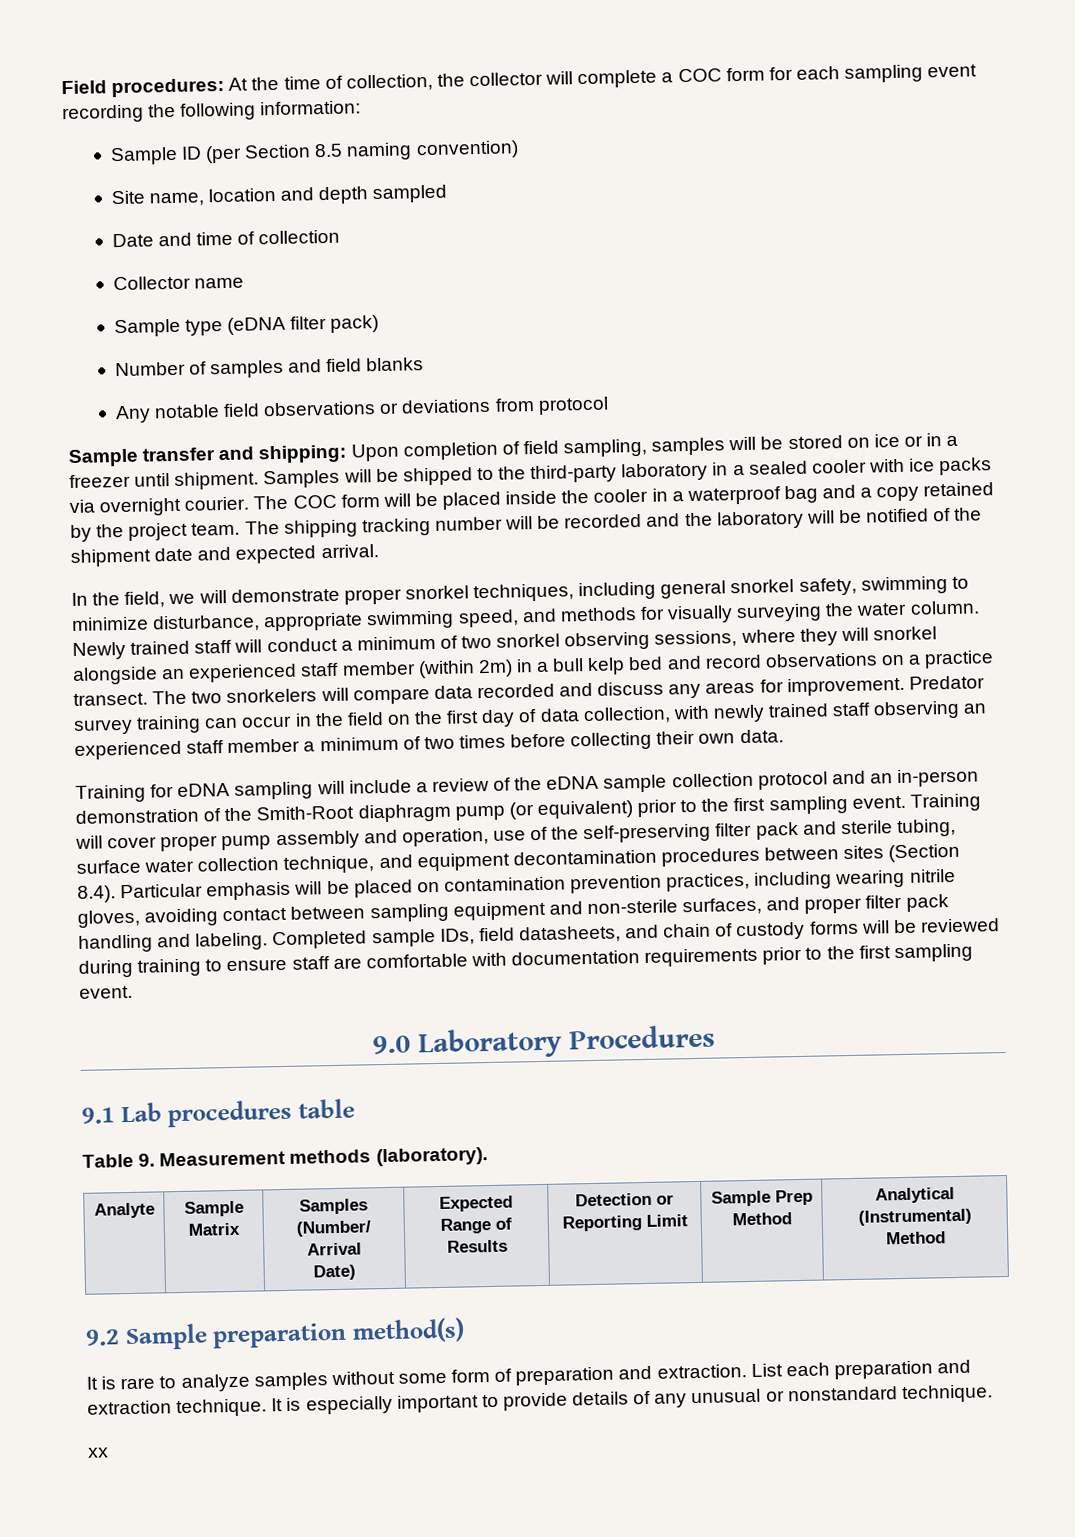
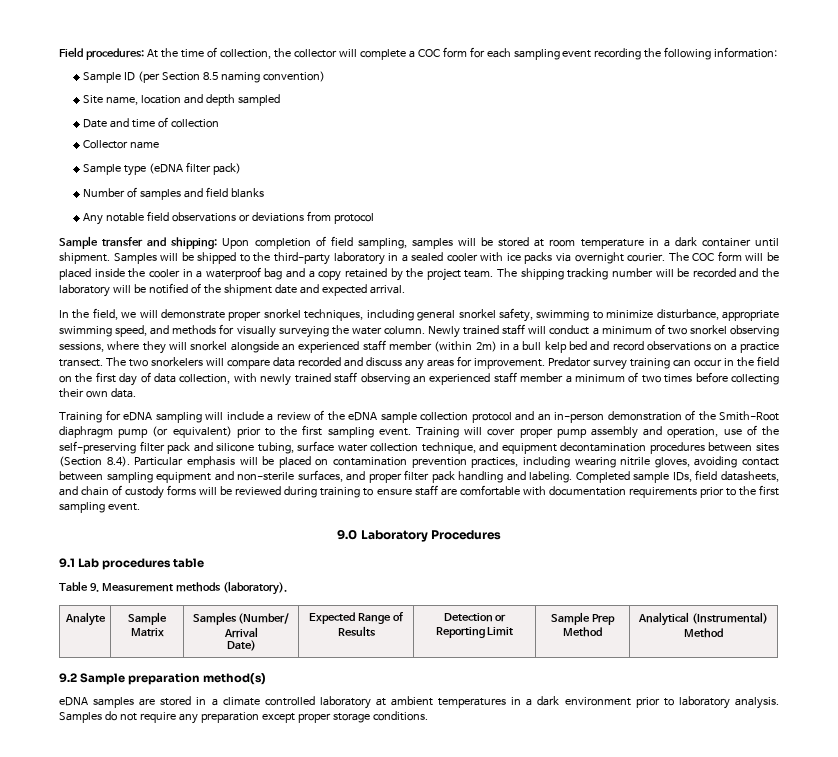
- Sample transfer and shipping: Upon completion of field sampling, samples will be stored on ice or in a freezer until shipment.
+ Sample transfer and shipping: Upon completion of field sampling, samples will be stored at room temperature in a dark container until shipment.
- Training will cover proper pump assembly and operation, use of the self-preserving filter pack and sterile tubing, surface water collection technique, and equipment decontamination procedures between sites (Section 8.4). Particular emphasis will be placed on contamination prevention practices, including wearing nitrile gloves, avoiding contact between sampling equipment and non-sterile surfaces, and proper filter pack handling and labeling.
+ Training will cover proper pump assembly and operation, use of the self-preserving filter pack and silicone tubing, surface water collection technique, and equipment decontamination procedures between sites (Section 8.4). Particular emphasis will be placed on contamination prevention practices, including wearing nitrile gloves, avoiding contact between sampling equipment and non-sterile surfaces, and proper filter pack handling and labeling.
- It is rare to analyze samples without some form of preparation and extraction. List each preparation and extraction technique. It is especially important to provide details of any unusual or nonstandard technique.
- xx
+ eDNA samples are stored in a climate controlled laboratory at ambient temperatures in a dark environment prior to laboratory analysis. Samples do not require any preparation except proper storage conditions.

